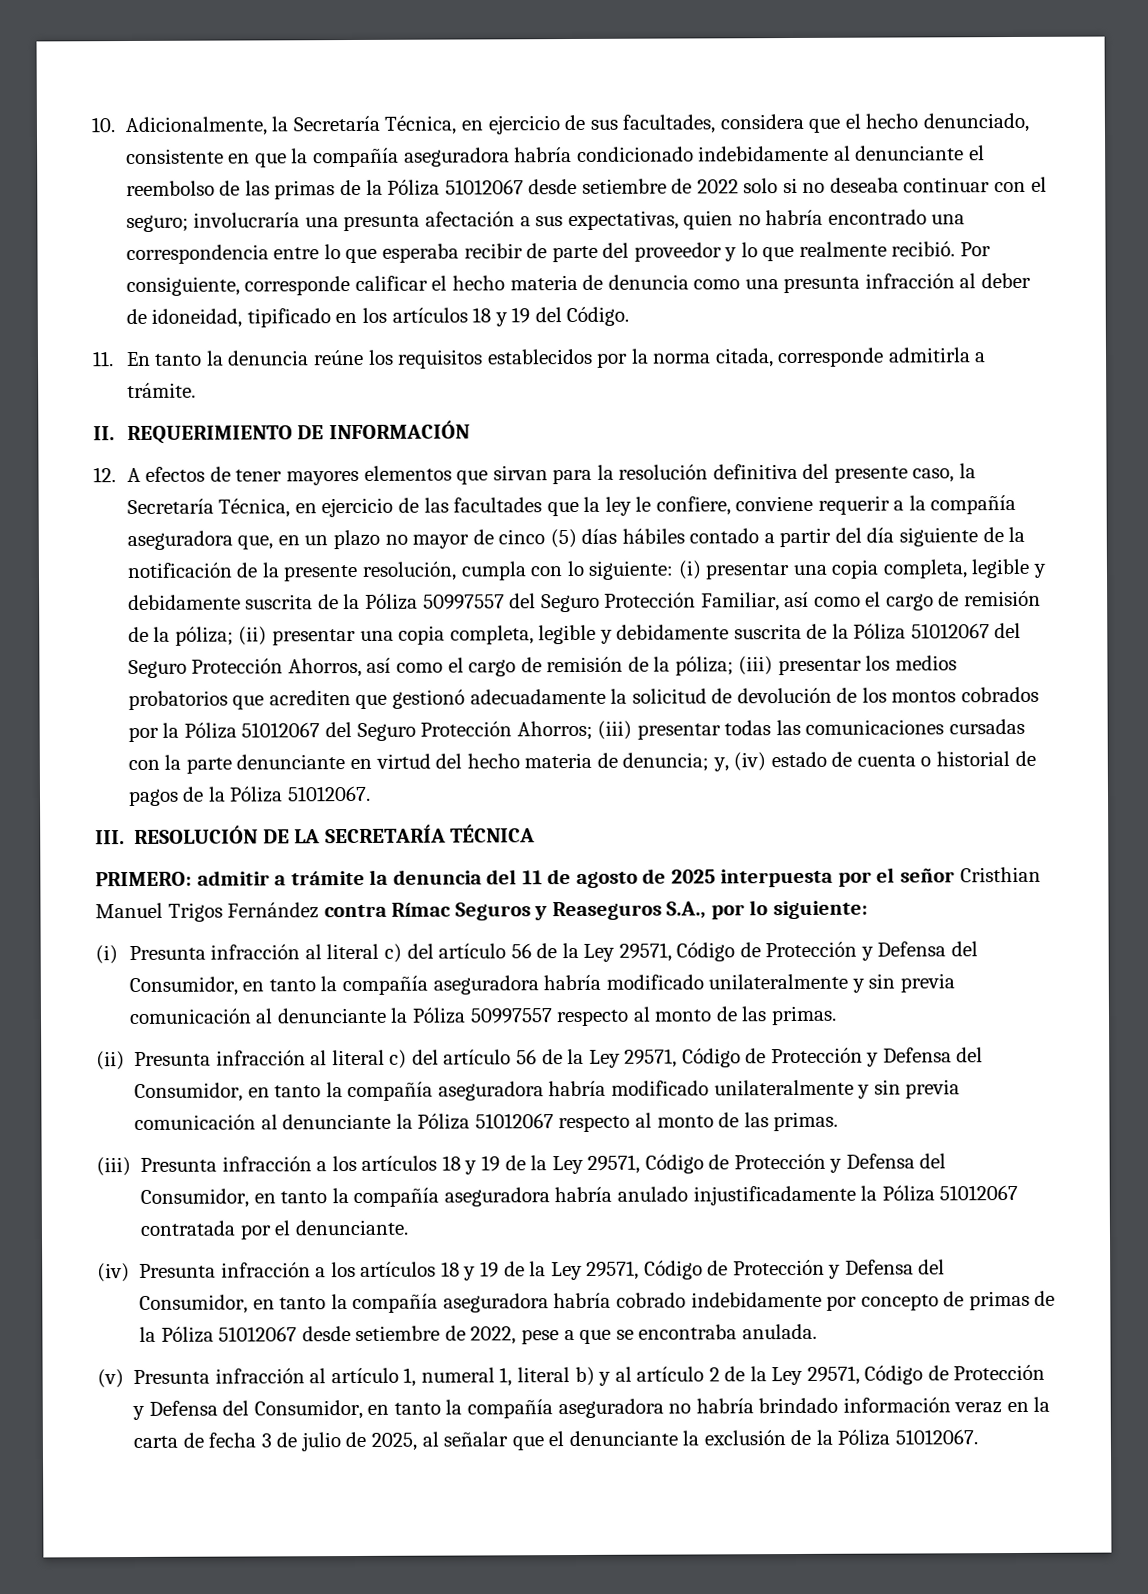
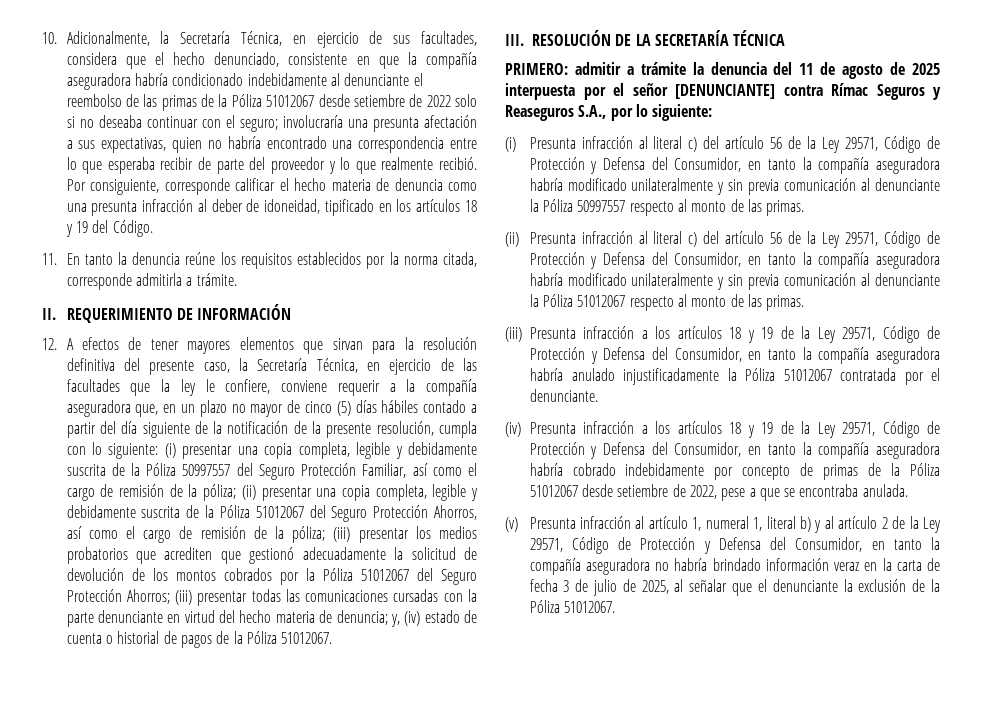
- PRIMERO: admitir a trámite la denuncia del 11 de agosto de 2025 interpuesta por el señor Cristhian Manuel Trigos Fernández contra Rímac Seguros y Reaseguros S.A., por lo siguiente:
+ PRIMERO: admitir a trámite la denuncia del 11 de agosto de 2025 interpuesta por el señor [DENUNCIANTE] contra Rímac Seguros y Reaseguros S.A., por lo siguiente:

